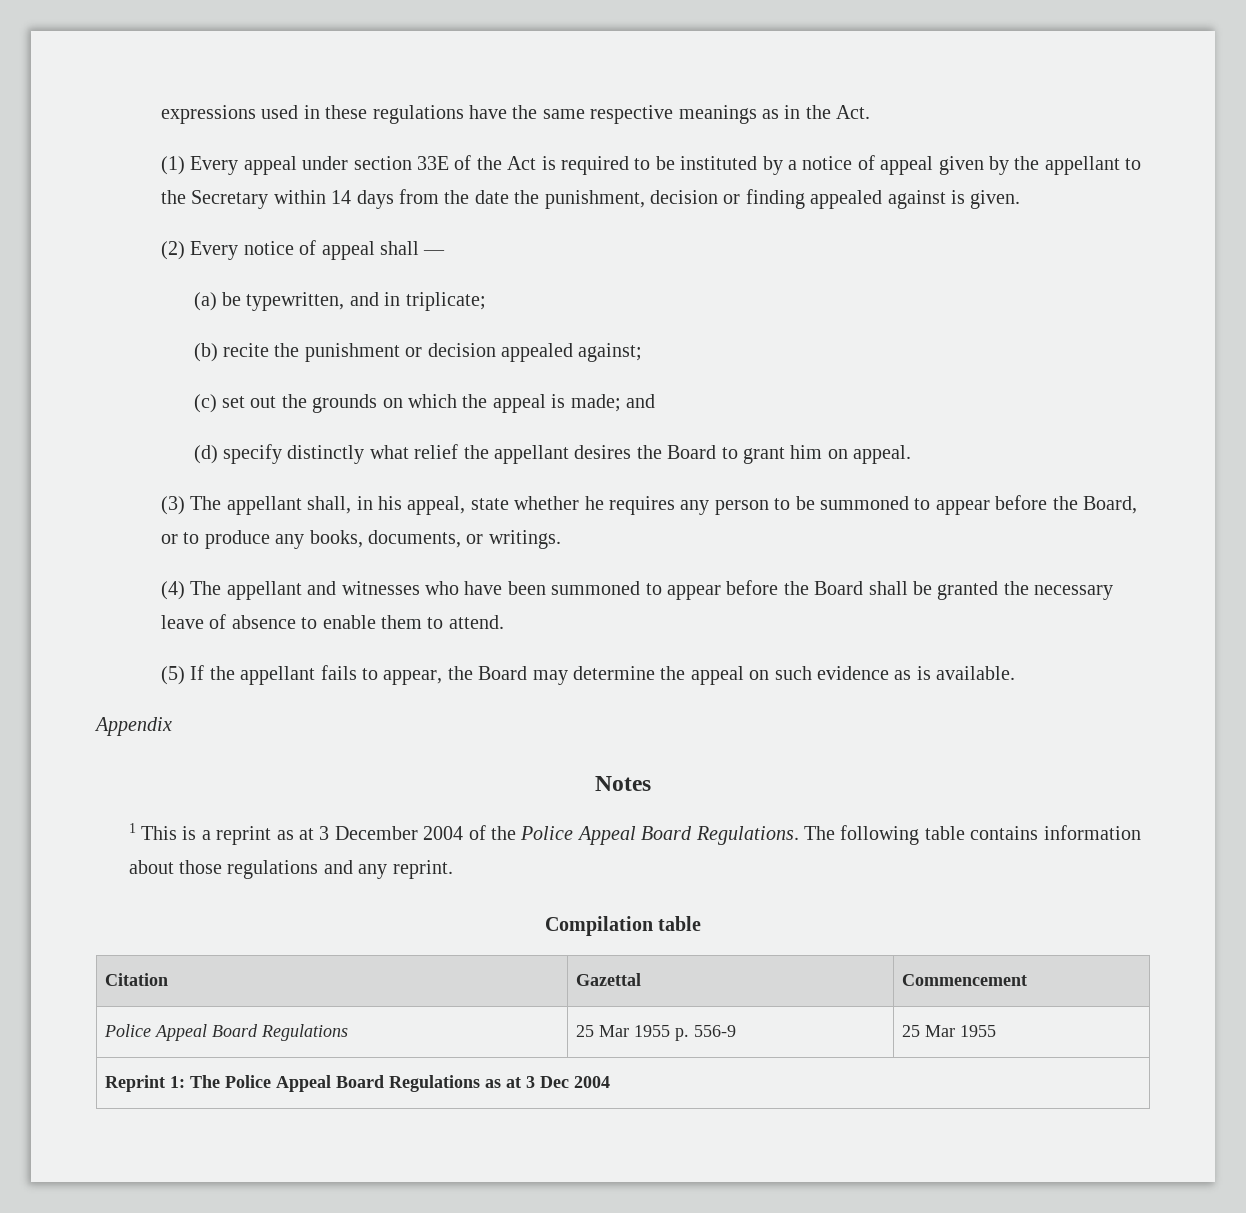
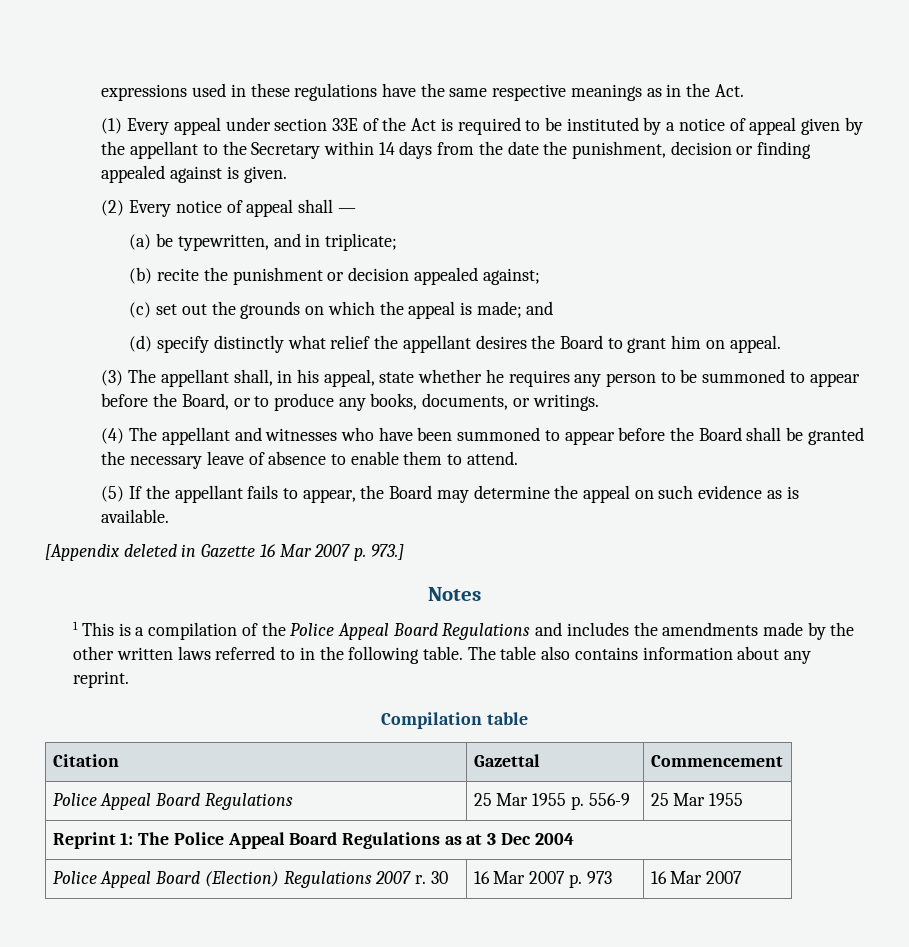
- Appendix
+ [Appendix deleted in Gazette 16 Mar 2007 p. 973.]
- 1 This is a reprint as at 3 December 2004 of the Police Appeal Board Regulations. The following table contains information about those regulations and any reprint.
+ 1 This is a compilation of the Police Appeal Board Regulations and includes the amendments made by the other written laws referred to in the following table. The table also contains information about any reprint.
+ Police Appeal Board (Election) Regulations 2007 r. 30 | 16 Mar 2007 p. 973 | 16 Mar 2007

